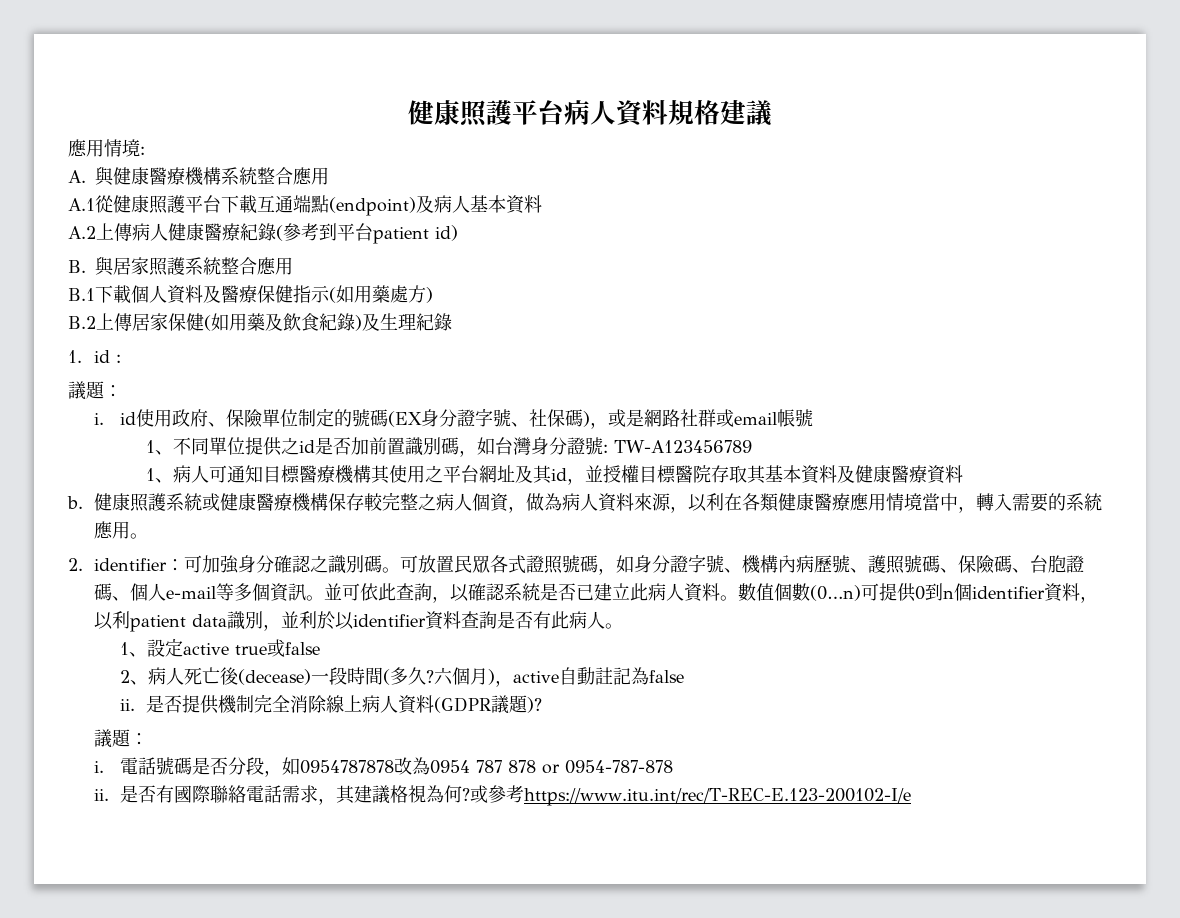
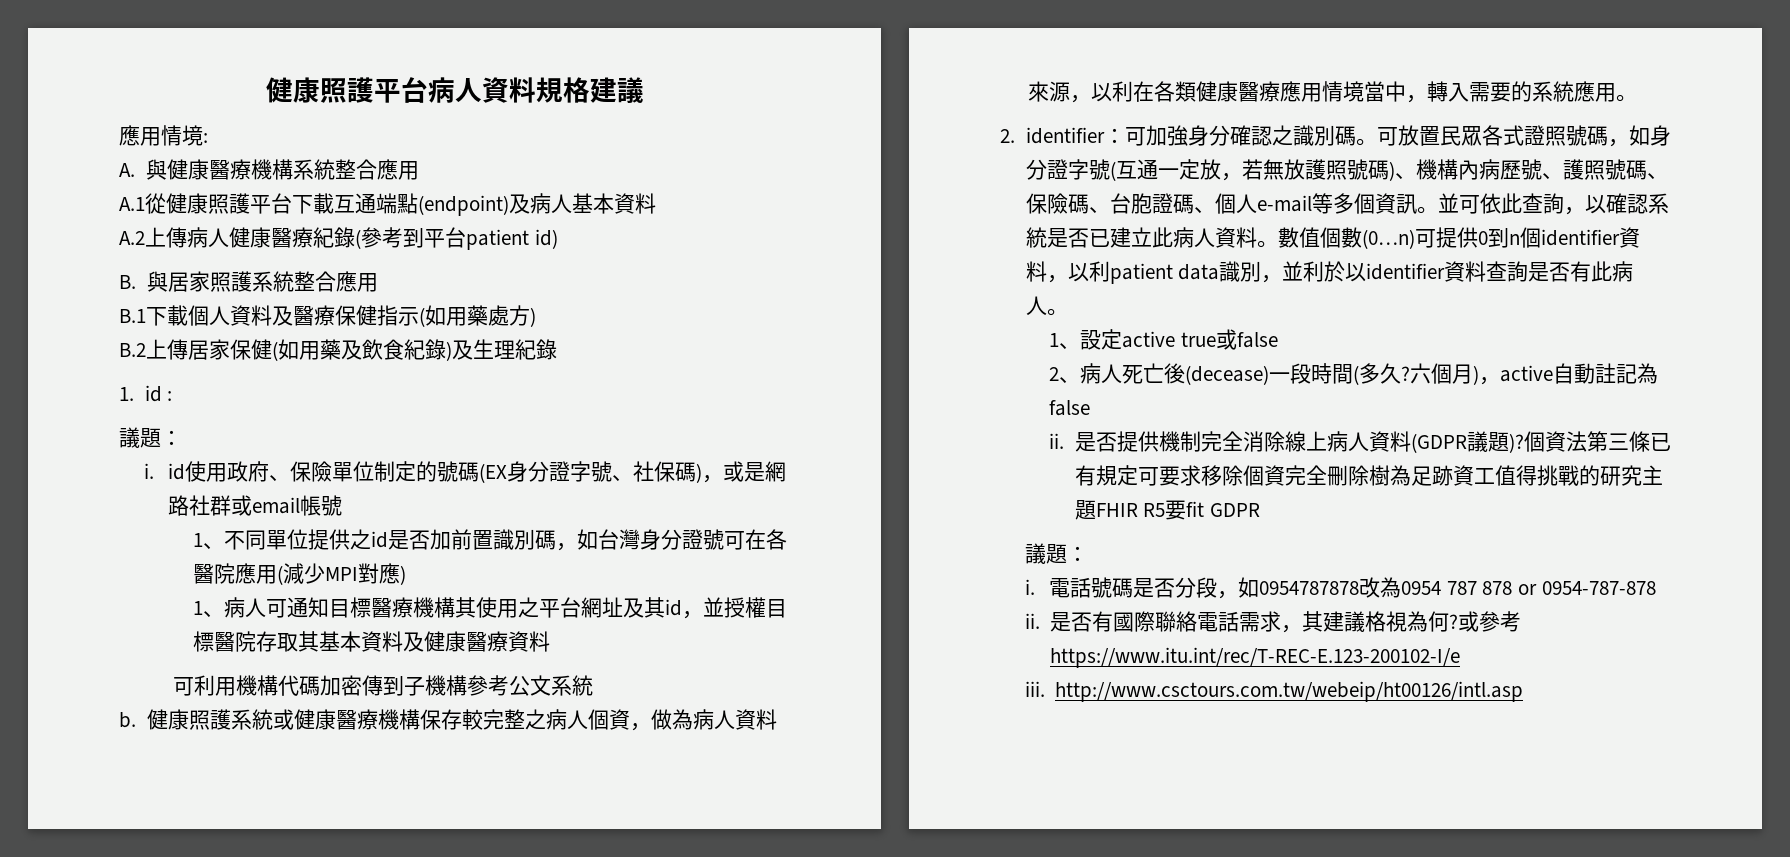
- 1、不同單位提供之id是否加前置識別碼，如台灣身分證號: TW-A123456789
+ 1、不同單位提供之id是否加前置識別碼，如台灣身分證號可在各醫院應用(減少MPI對應)
+ 可利用機構代碼加密傳到子機構參考公文系統
- 可放置民眾各式證照號碼，如身分證字號、機構內病歷號、護照號碼、保險碼、台胞證碼、個人e-mail等多個資訊。
+ 可放置民眾各式證照號碼，如身分證字號(互通一定放，若無放護照號碼)、機構內病歷號、護照號碼、保險碼、台胞證碼、個人e-mail等多個資訊。
+ 個資法第三條已有規定可要求移除個資完全刪除樹為足跡資工值得挑戰的研究主題FHIR R5要fit GDPR
+ iii. http://www.csctours.com.tw/webeip/ht00126/intl.asp

